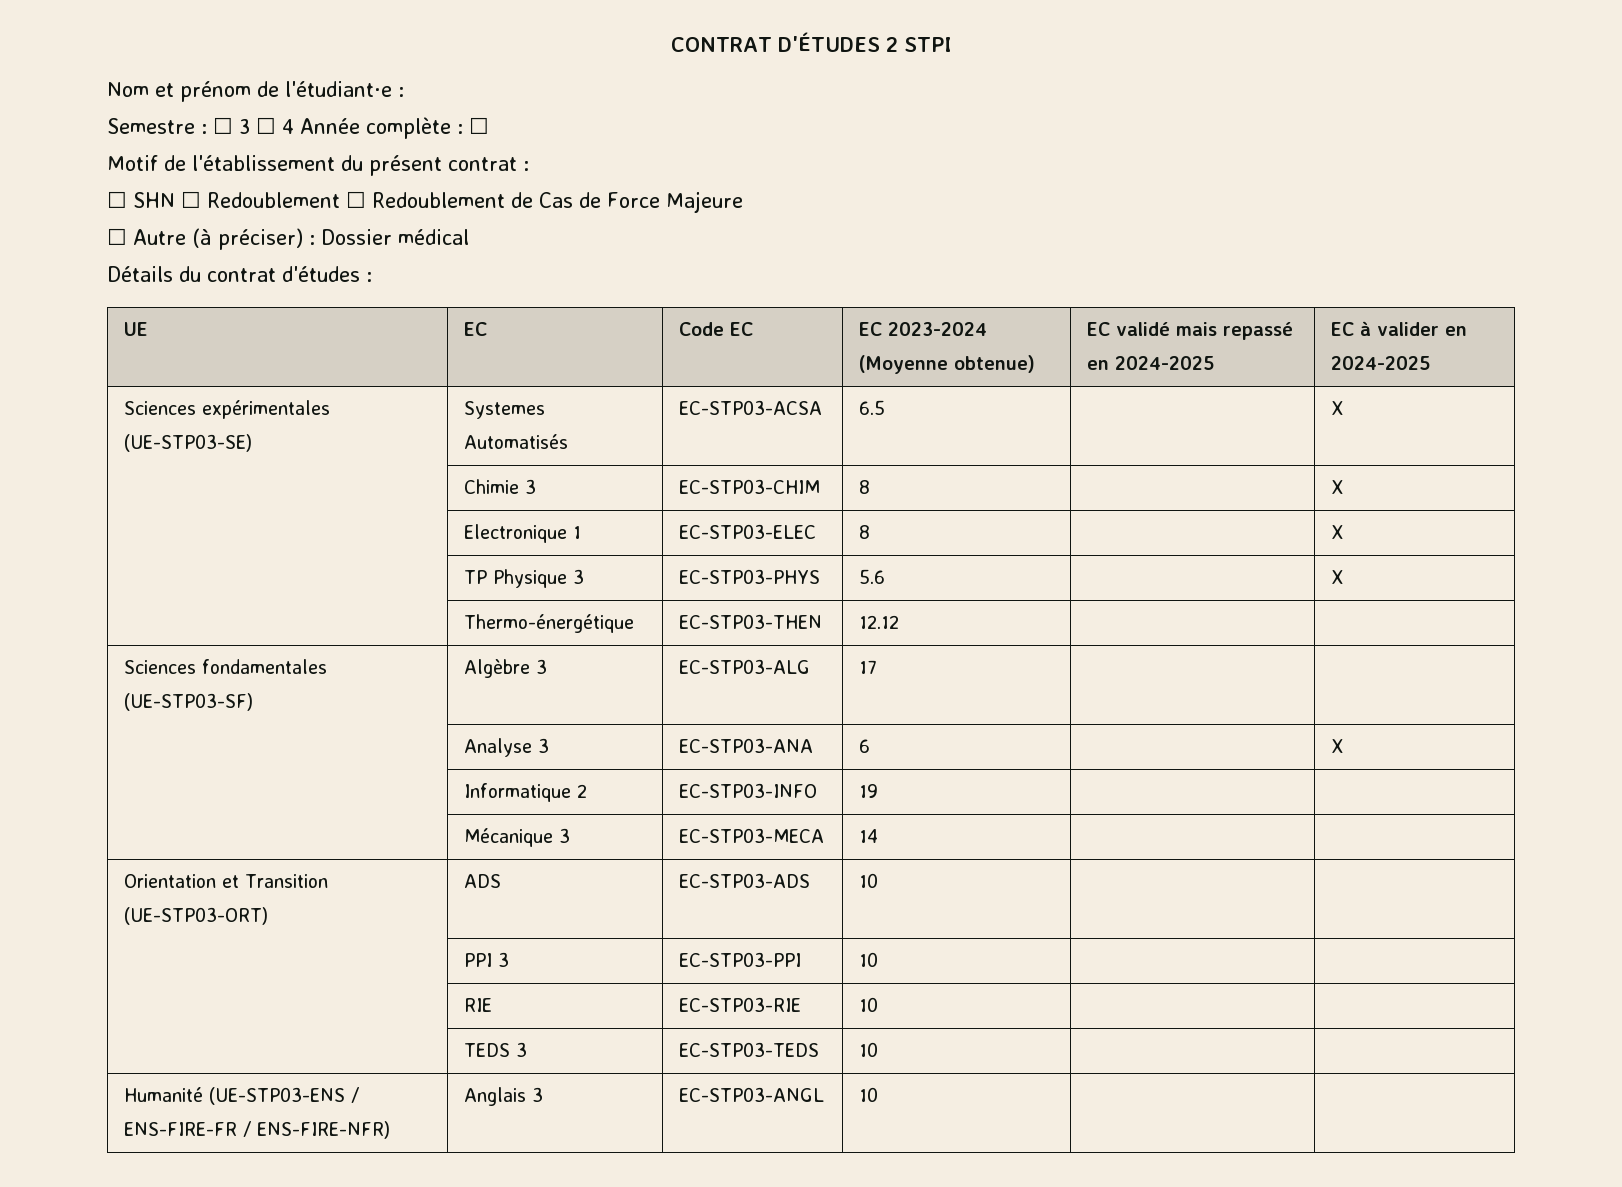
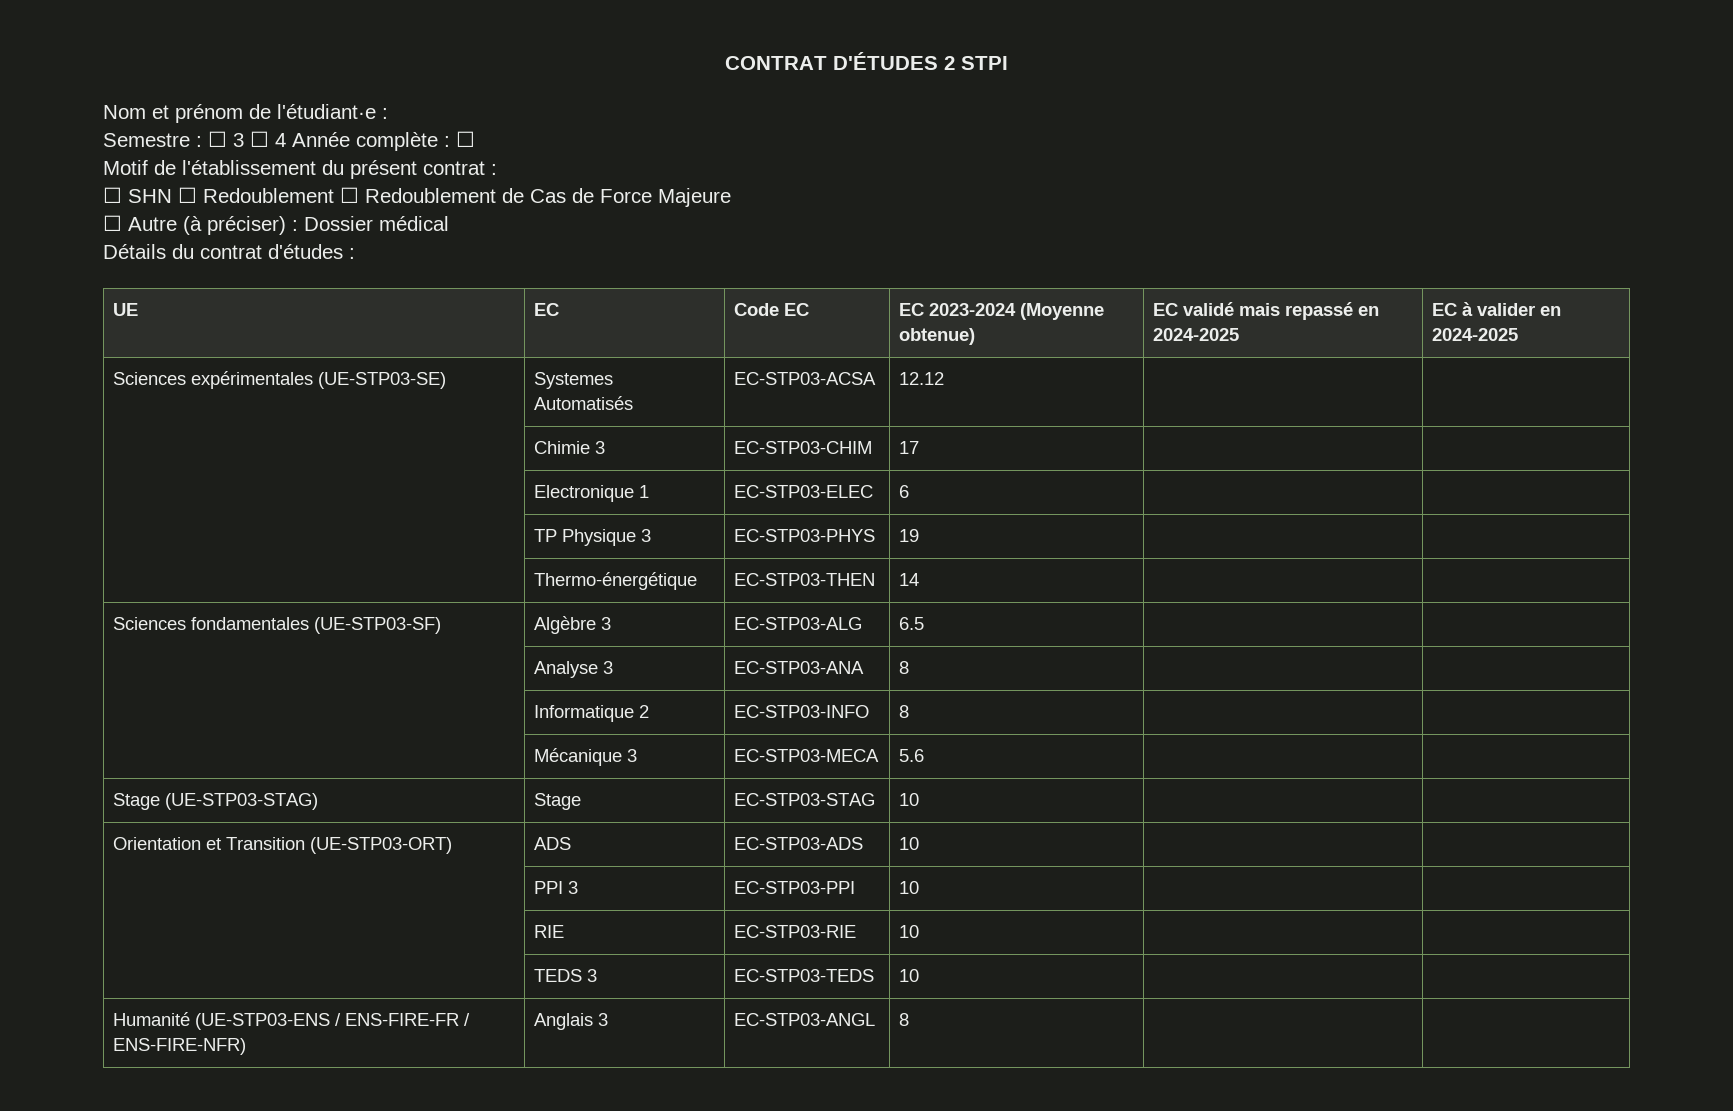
- Sciences expérimentales (UE-STP03-SE) | Systemes Automatisés | EC-STP03-ACSA | 6.5 | | X
+ Sciences expérimentales (UE-STP03-SE) | Systemes Automatisés | EC-STP03-ACSA | 12.12 | |
- | Chimie 3 | EC-STP03-CHIM | 8 | | X
+ | Chimie 3 | EC-STP03-CHIM | 17 | |
- | Electronique 1 | EC-STP03-ELEC | 8 | | X
+ | Electronique 1 | EC-STP03-ELEC | 6 | |
- | TP Physique 3 | EC-STP03-PHYS | 5.6 | | X
+ | TP Physique 3 | EC-STP03-PHYS | 19 | |
- | Thermo-énergétique | EC-STP03-THEN | 12.12 | |
+ | Thermo-énergétique | EC-STP03-THEN | 14 | |
- Sciences fondamentales (UE-STP03-SF) | Algèbre 3 | EC-STP03-ALG | 17 | |
+ Sciences fondamentales (UE-STP03-SF) | Algèbre 3 | EC-STP03-ALG | 6.5 | |
- | Analyse 3 | EC-STP03-ANA | 6 | | X
+ | Analyse 3 | EC-STP03-ANA | 8 | |
- | Informatique 2 | EC-STP03-INFO | 19 | |
+ | Informatique 2 | EC-STP03-INFO | 8 | |
- | Mécanique 3 | EC-STP03-MECA | 14 | |
+ | Mécanique 3 | EC-STP03-MECA | 5.6 | |
+ Stage (UE-STP03-STAG) | Stage | EC-STP03-STAG | 10 | |
- Humanité (UE-STP03-ENS / ENS-FIRE-FR / ENS-FIRE-NFR) | Anglais 3 | EC-STP03-ANGL | 10 | |
+ Humanité (UE-STP03-ENS / ENS-FIRE-FR / ENS-FIRE-NFR) | Anglais 3 | EC-STP03-ANGL | 8 | |

